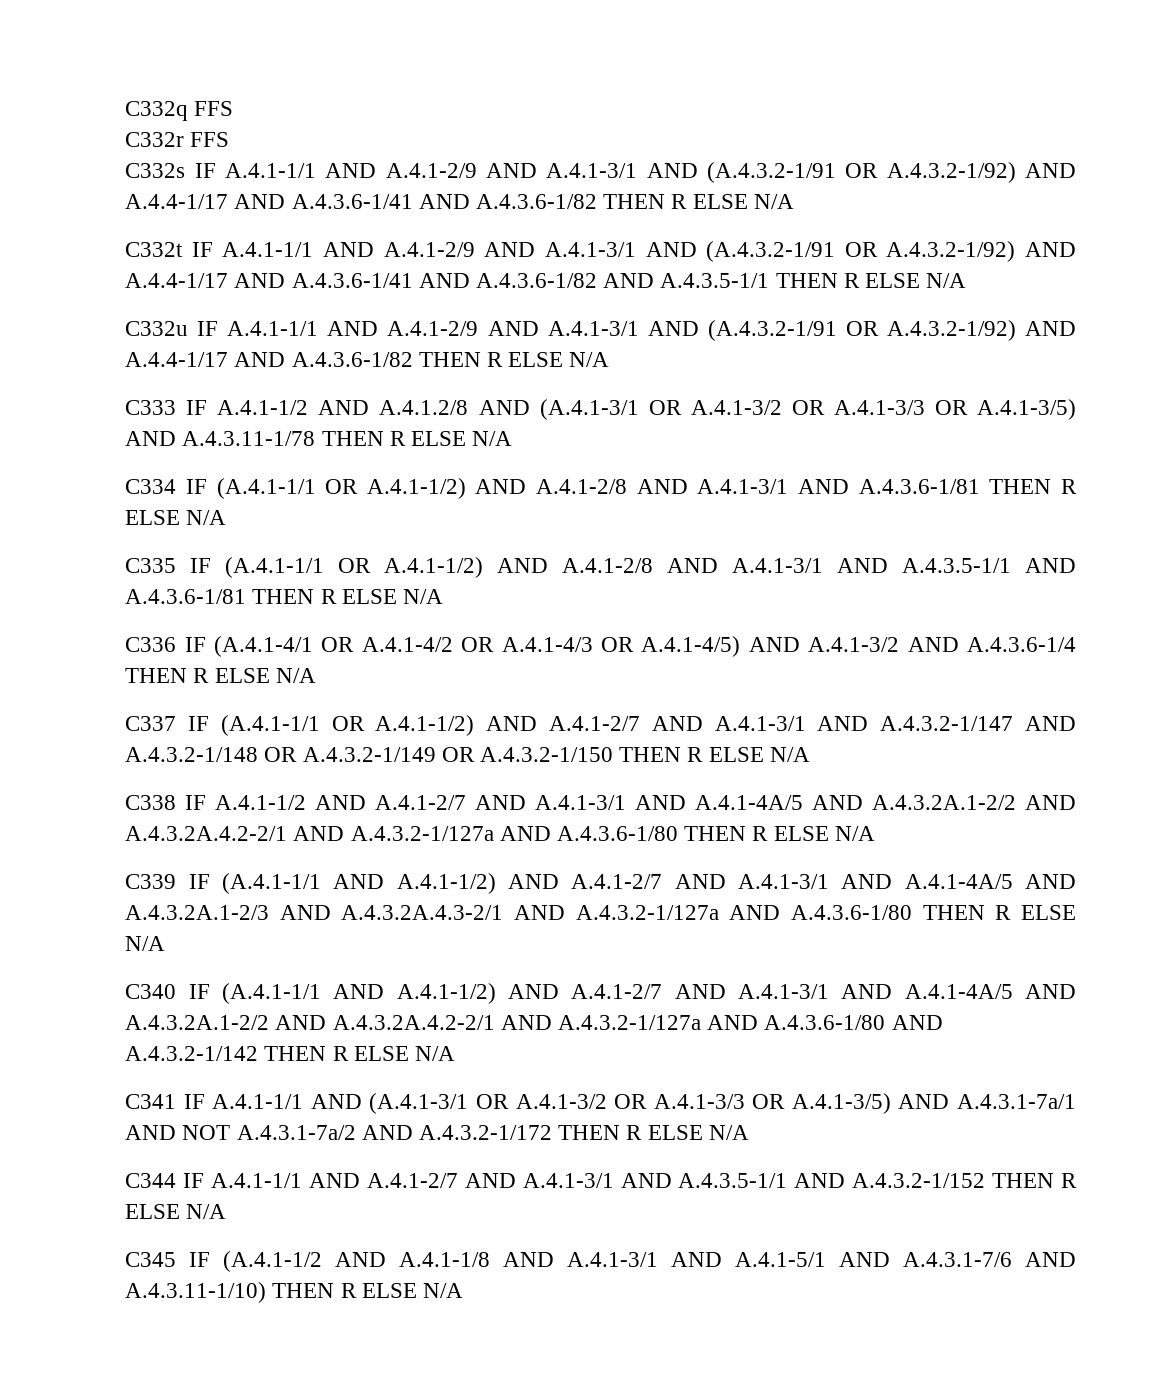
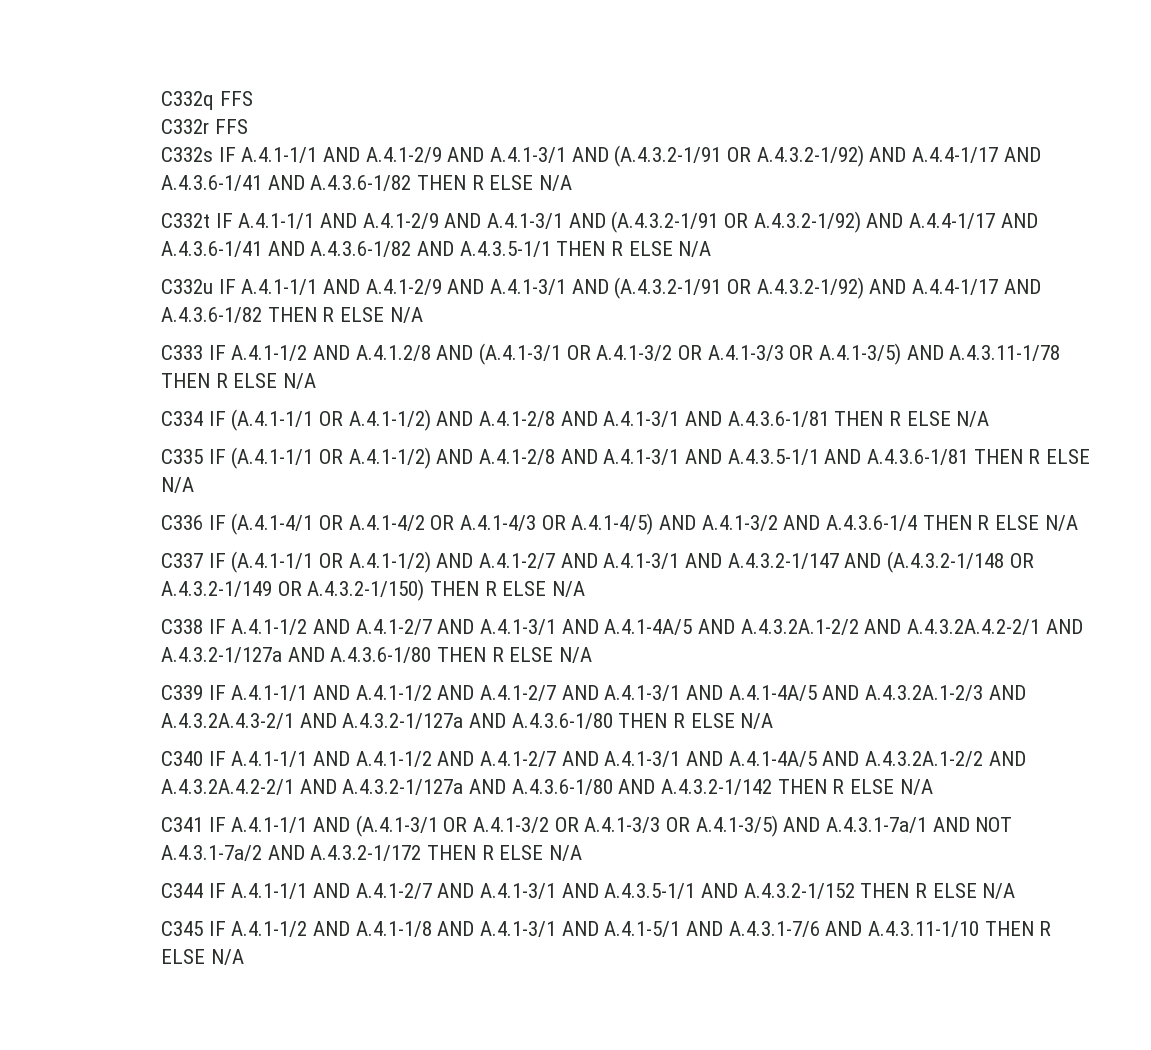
- C337 IF (A.4.1-1/1 OR A.4.1-1/2) AND A.4.1-2/7 AND A.4.1-3/1 AND A.4.3.2-1/147 AND A.4.3.2-1/148 OR A.4.3.2-1/149 OR A.4.3.2-1/150 THEN R ELSE N/A
+ C337 IF (A.4.1-1/1 OR A.4.1-1/2) AND A.4.1-2/7 AND A.4.1-3/1 AND A.4.3.2-1/147 AND (A.4.3.2-1/148 OR A.4.3.2-1/149 OR A.4.3.2-1/150) THEN R ELSE N/A
- C339 IF (A.4.1-1/1 AND A.4.1-1/2) AND A.4.1-2/7 AND A.4.1-3/1 AND A.4.1-4A/5 AND A.4.3.2A.1-2/3 AND A.4.3.2A.4.3-2/1 AND A.4.3.2-1/127a AND A.4.3.6-1/80 THEN R ELSE N/A
+ C339 IF A.4.1-1/1 AND A.4.1-1/2 AND A.4.1-2/7 AND A.4.1-3/1 AND A.4.1-4A/5 AND A.4.3.2A.1-2/3 AND A.4.3.2A.4.3-2/1 AND A.4.3.2-1/127a AND A.4.3.6-1/80 THEN R ELSE N/A
- C340 IF (A.4.1-1/1 AND A.4.1-1/2) AND A.4.1-2/7 AND A.4.1-3/1 AND A.4.1-4A/5 AND A.4.3.2A.1-2/2 AND A.4.3.2A.4.2-2/1 AND A.4.3.2-1/127a AND A.4.3.6-1/80 AND A.4.3.2-1/142 THEN R ELSE N/A
+ C340 IF A.4.1-1/1 AND A.4.1-1/2 AND A.4.1-2/7 AND A.4.1-3/1 AND A.4.1-4A/5 AND A.4.3.2A.1-2/2 AND A.4.3.2A.4.2-2/1 AND A.4.3.2-1/127a AND A.4.3.6-1/80 AND A.4.3.2-1/142 THEN R ELSE N/A
- C345 IF (A.4.1-1/2 AND A.4.1-1/8 AND A.4.1-3/1 AND A.4.1-5/1 AND A.4.3.1-7/6 AND A.4.3.11-1/10) THEN R ELSE N/A
+ C345 IF A.4.1-1/2 AND A.4.1-1/8 AND A.4.1-3/1 AND A.4.1-5/1 AND A.4.3.1-7/6 AND A.4.3.11-1/10 THEN R ELSE N/A

